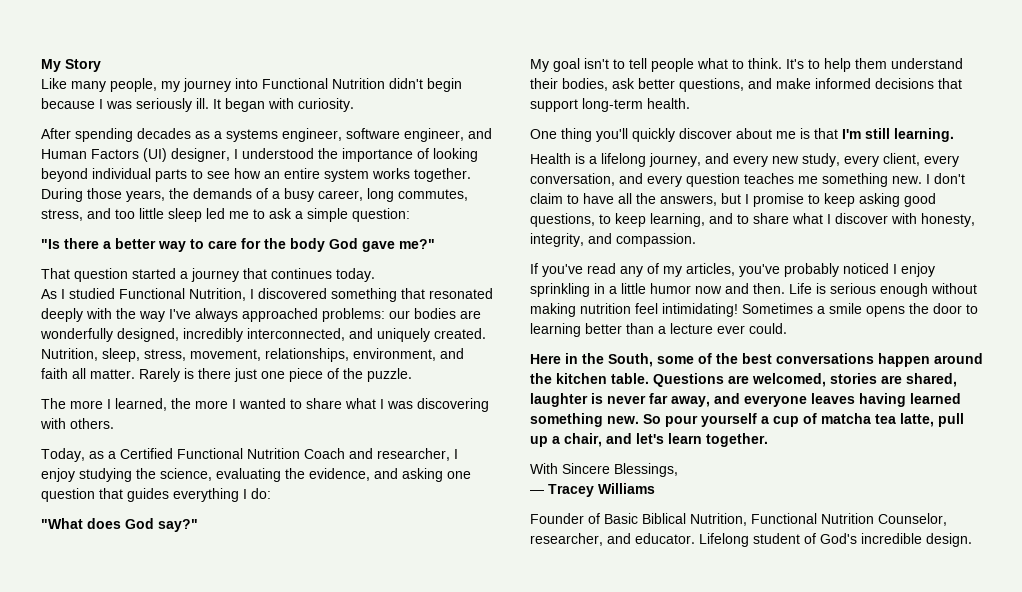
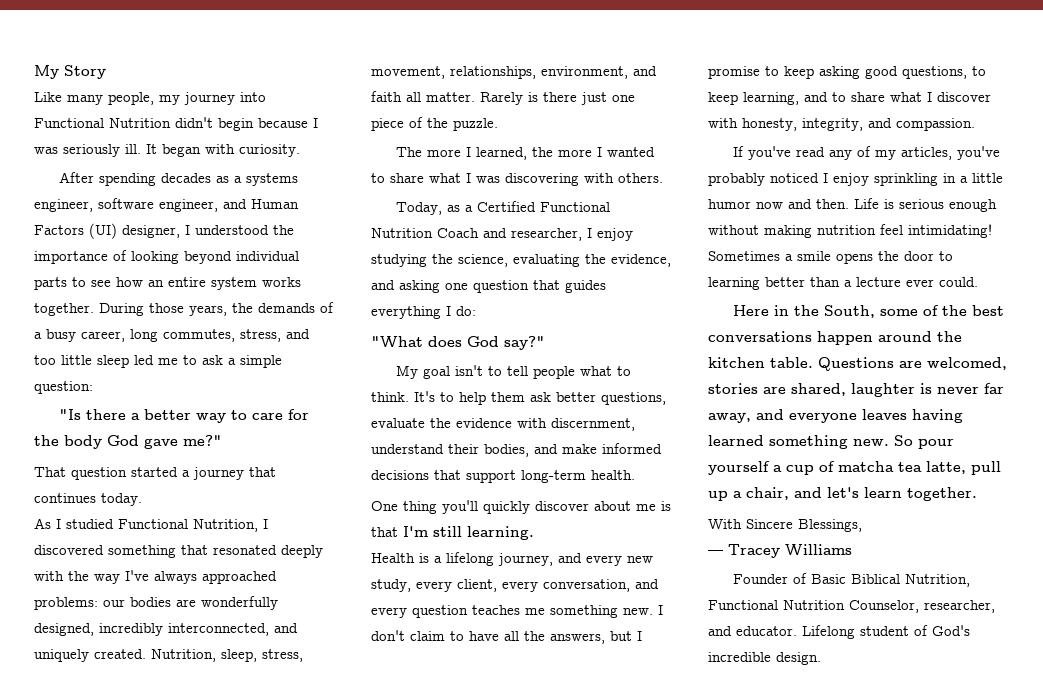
- It's to help them understand their bodies, ask better questions, and make informed decisions that support long-term health.
+ It's to help them ask better questions, evaluate the evidence with discernment, understand their bodies, and make informed decisions that support long-term health.

